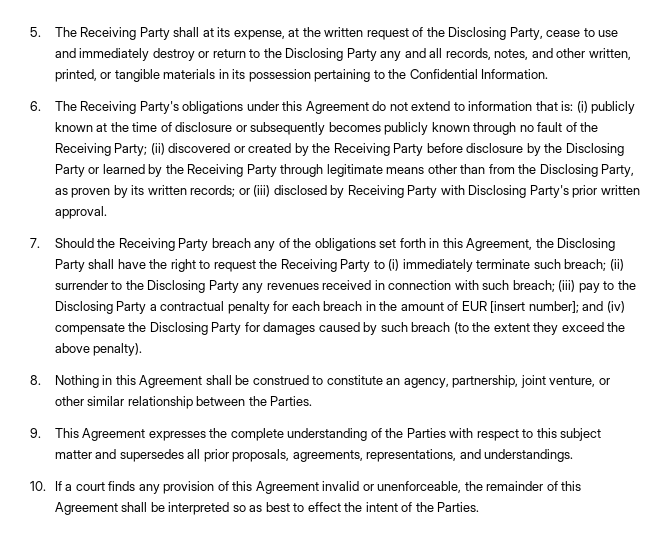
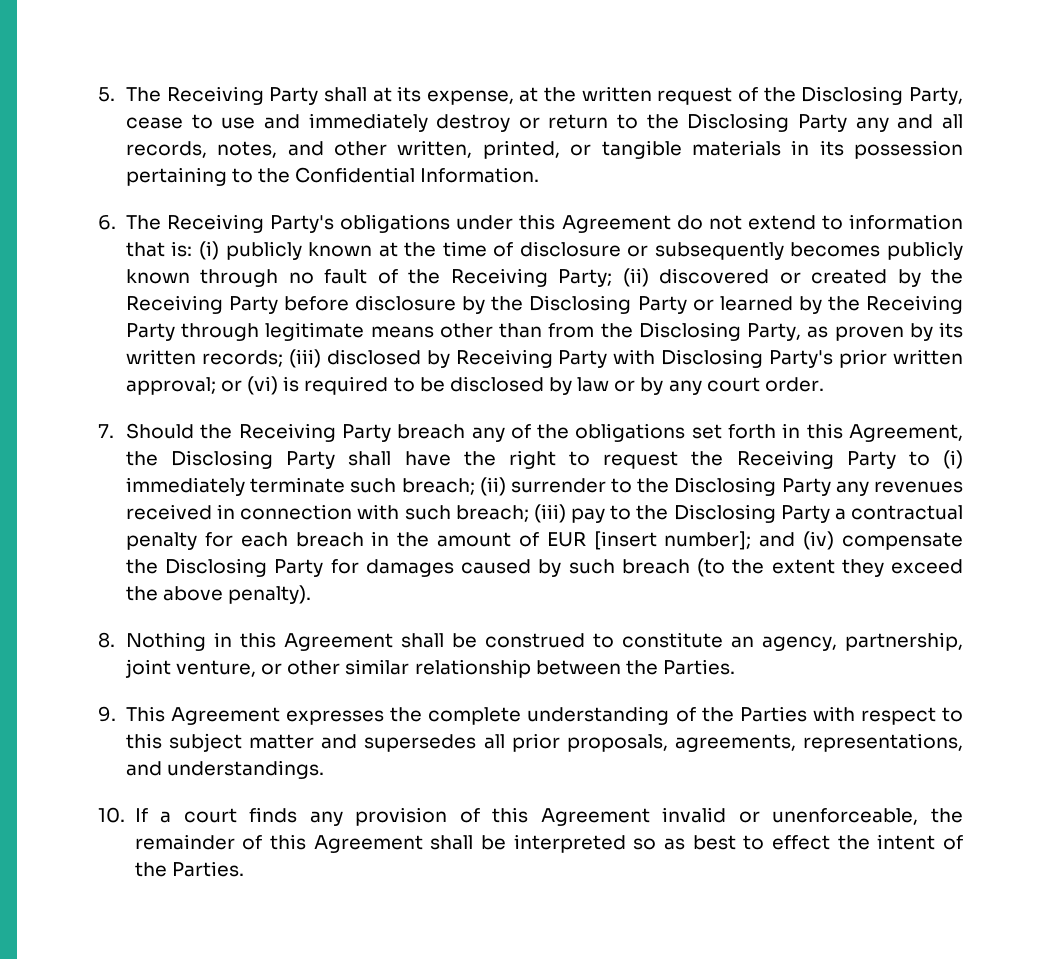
- or (iii) disclosed by Receiving Party with Disclosing Party's prior written approval.
+ (iii) disclosed by Receiving Party with Disclosing Party's prior written approval; or (vi) is required to be disclosed by law or by any court order.

